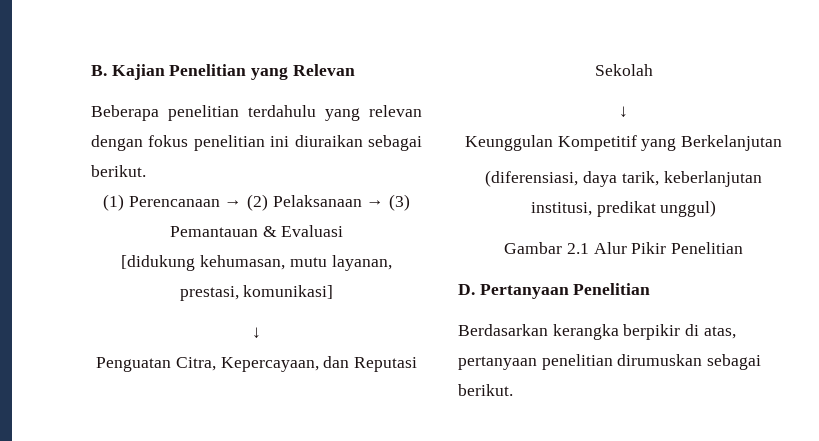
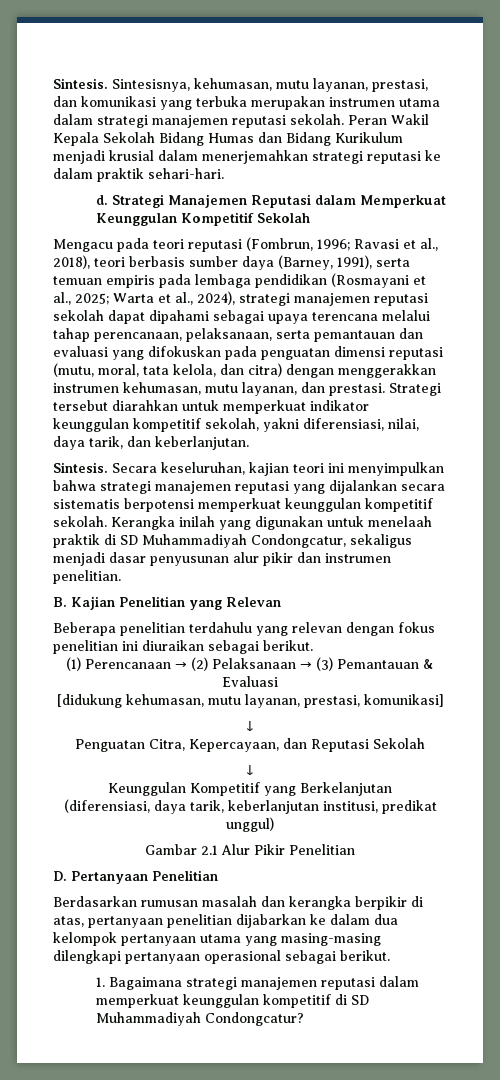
+ Sintesis. Sintesisnya, kehumasan, mutu layanan, prestasi, dan komunikasi yang terbuka merupakan instrumen utama dalam strategi manajemen reputasi sekolah. Peran Wakil Kepala Sekolah Bidang Humas dan Bidang Kurikulum menjadi krusial dalam menerjemahkan strategi reputasi ke dalam praktik sehari-hari.
+ d. Strategi Manajemen Reputasi dalam Memperkuat Keunggulan Kompetitif Sekolah
+ Mengacu pada teori reputasi (Fombrun, 1996; Ravasi et al., 2018), teori berbasis sumber daya (Barney, 1991), serta temuan empiris pada lembaga pendidikan (Rosmayani et al., 2025; Warta et al., 2024), strategi manajemen reputasi sekolah dapat dipahami sebagai upaya terencana melalui tahap perencanaan, pelaksanaan, serta pemantauan dan evaluasi yang difokuskan pada penguatan dimensi reputasi (mutu, moral, tata kelola, dan citra) dengan menggerakkan instrumen kehumasan, mutu layanan, dan prestasi. Strategi tersebut diarahkan untuk memperkuat indikator keunggulan kompetitif sekolah, yakni diferensiasi, nilai, daya tarik, dan keberlanjutan.
+ Sintesis. Secara keseluruhan, kajian teori ini menyimpulkan bahwa strategi manajemen reputasi yang dijalankan secara sistematis berpotensi memperkuat keunggulan kompetitif sekolah. Kerangka inilah yang digunakan untuk menelaah praktik di SD Muhammadiyah Condongcatur, sekaligus menjadi dasar penyusunan alur pikir dan instrumen penelitian.
- Berdasarkan kerangka berpikir di atas, pertanyaan penelitian dirumuskan sebagai berikut.
+ Berdasarkan rumusan masalah dan kerangka berpikir di atas, pertanyaan penelitian dijabarkan ke dalam dua kelompok pertanyaan utama yang masing-masing dilengkapi pertanyaan operasional sebagai berikut.
+ 1. Bagaimana strategi manajemen reputasi dalam memperkuat keunggulan kompetitif di SD Muhammadiyah Condongcatur?

